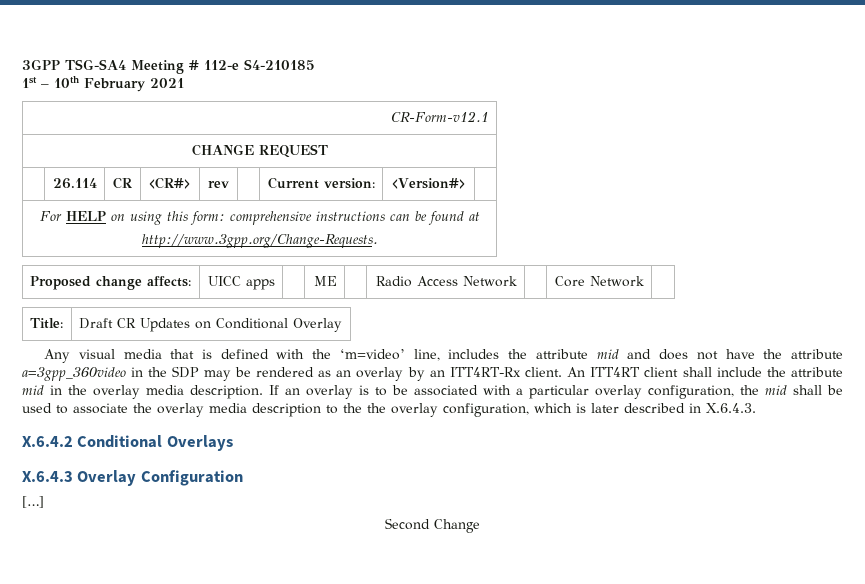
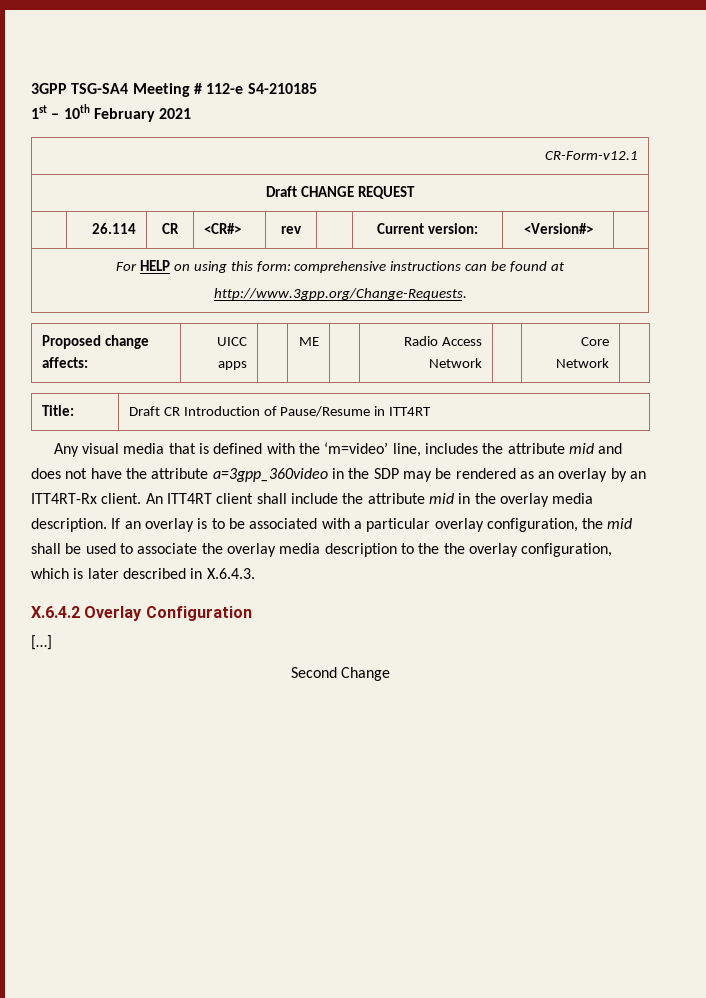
- CHANGE REQUEST
+ Draft CHANGE REQUEST
- Title: | Draft CR Updates on Conditional Overlay
+ Title: | Draft CR Introduction of Pause/Resume in ITT4RT
- X.6.4.2 Conditional Overlays
- X.6.4.3 Overlay Configuration
+ X.6.4.2 Overlay Configuration

